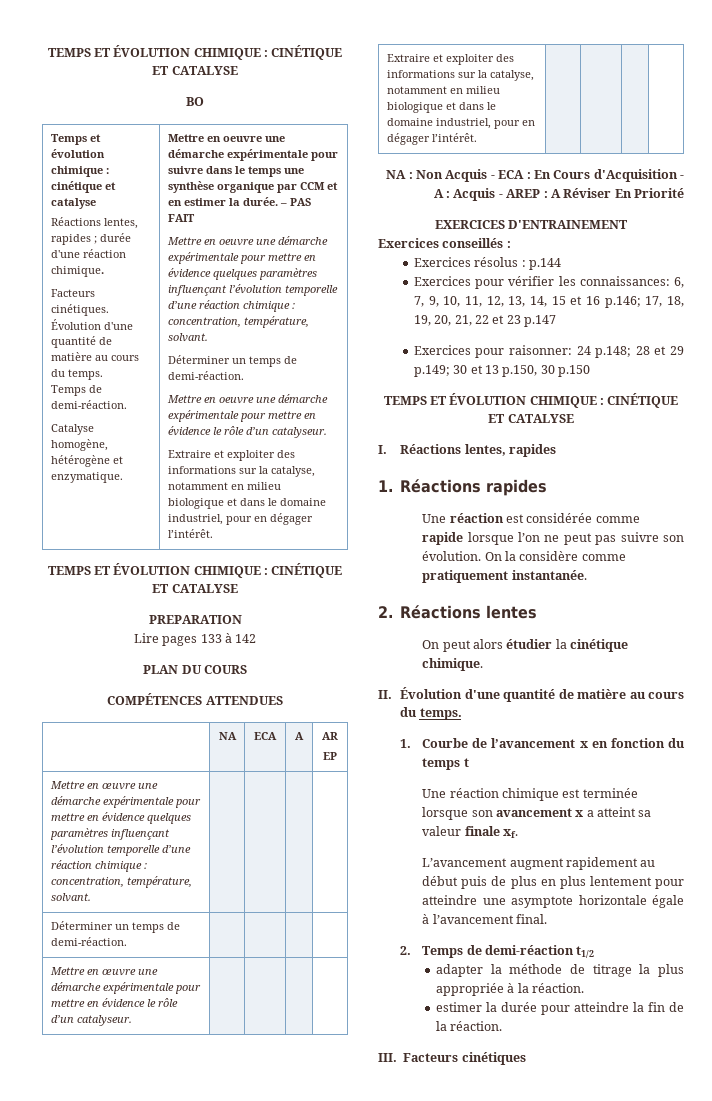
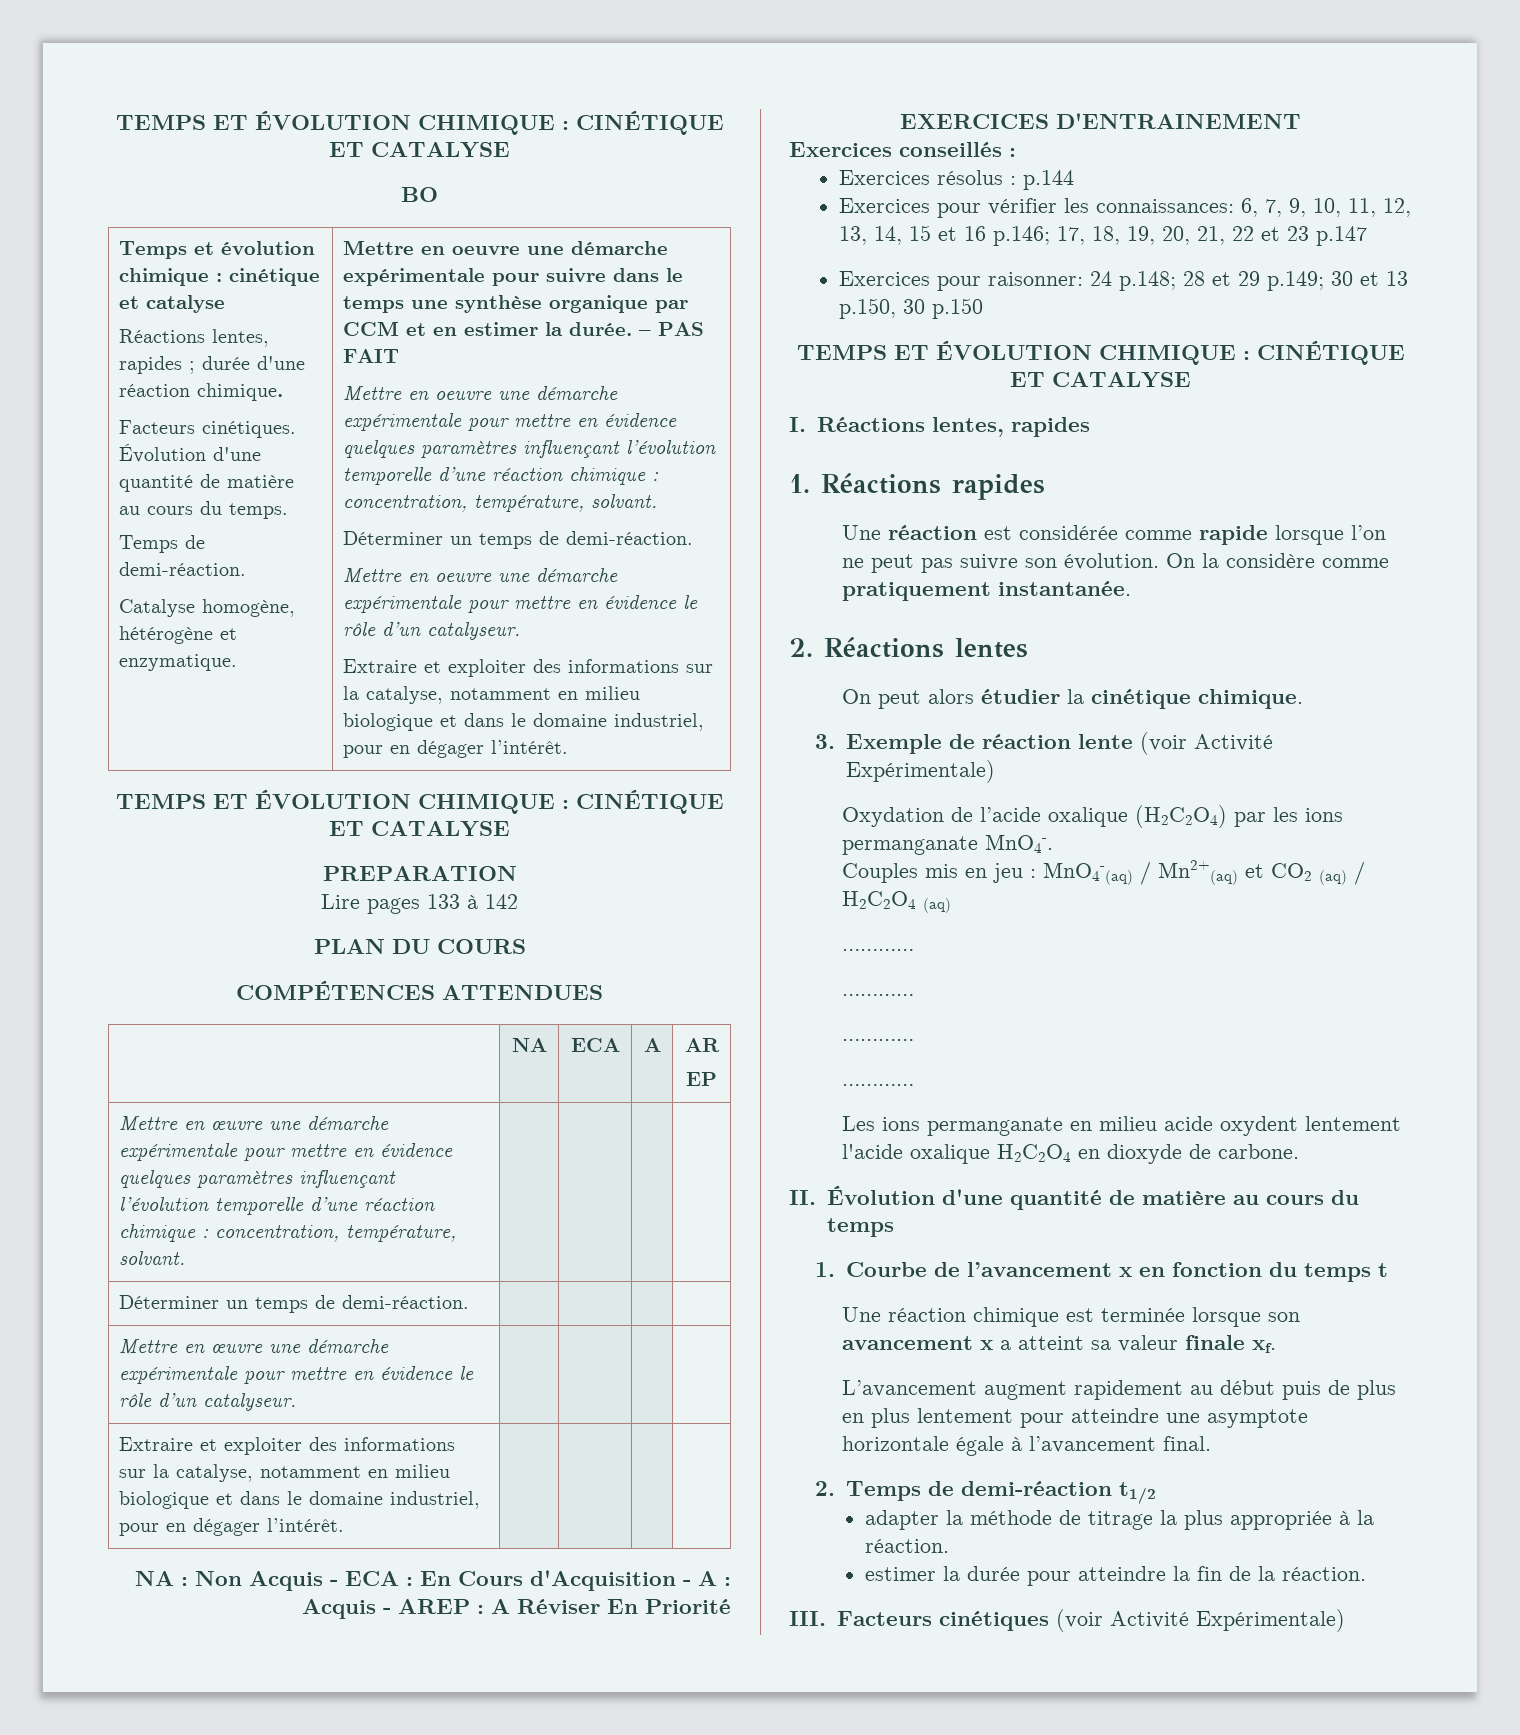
+ 3. Exemple de réaction lente (voir Activité Expérimentale)
+ Oxydation de l’acide oxalique (H2C2O4) par les ions permanganate MnO4-.
+ Couples mis en jeu : MnO4-(aq) / Mn2+(aq) et CO2 (aq) / H2C2O4 (aq)
+ …………
+ …………
+ …………
+ …………
+ Les ions permanganate en milieu acide oxydent lentement l'acide oxalique H2C2O4 en dioxyde de carbone.
- II. Évolution d'une quantité de matière au cours du temps.
+ II. Évolution d'une quantité de matière au cours du temps
- III. Facteurs cinétiques
+ III. Facteurs cinétiques (voir Activité Expérimentale)

